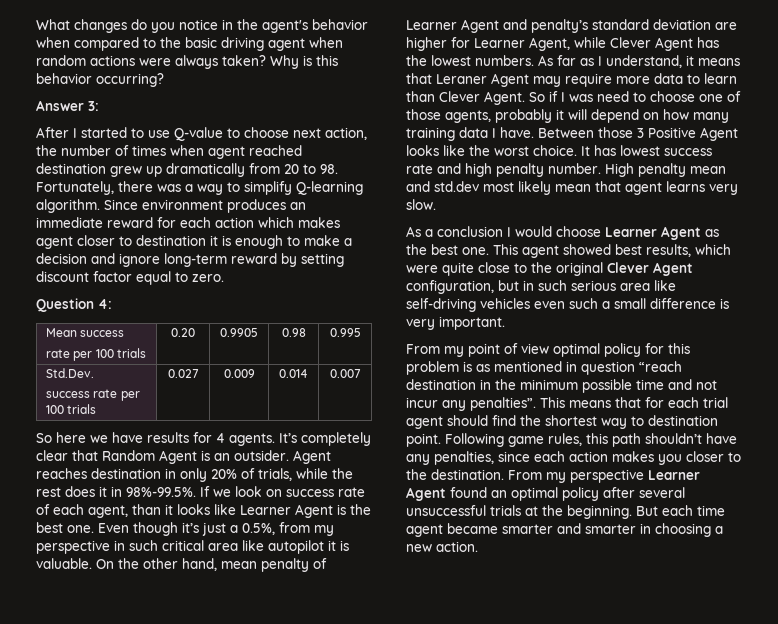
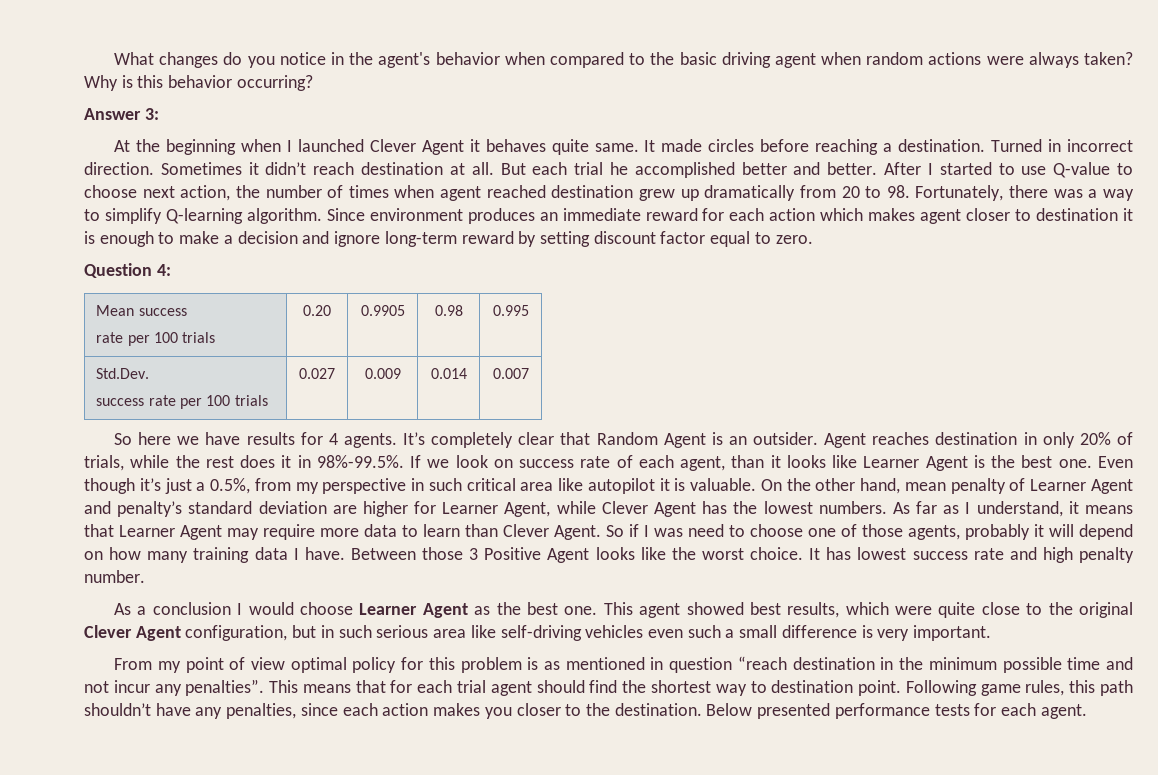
+ At the beginning when I launched Clever Agent it behaves quite same. It made circles before reaching a destination. Turned in incorrect direction. Sometimes it didn’t reach destination at all. But each trial he accomplished better and better.
- As far as I understand, it means that Leraner Agent may require more data to learn than Clever Agent.
+ As far as I understand, it means that Learner Agent may require more data to learn than Clever Agent.
- High penalty mean and std.dev most likely mean that agent learns very slow.
- From my perspective Learner Agent found an optimal policy after several unsuccessful trials at the beginning. But each time agent became smarter and smarter in choosing a new action.
+ Below presented performance tests for each agent.

